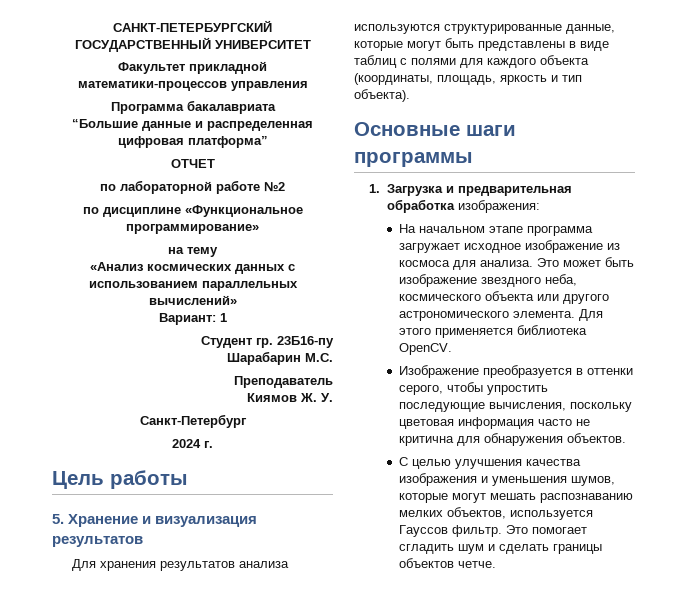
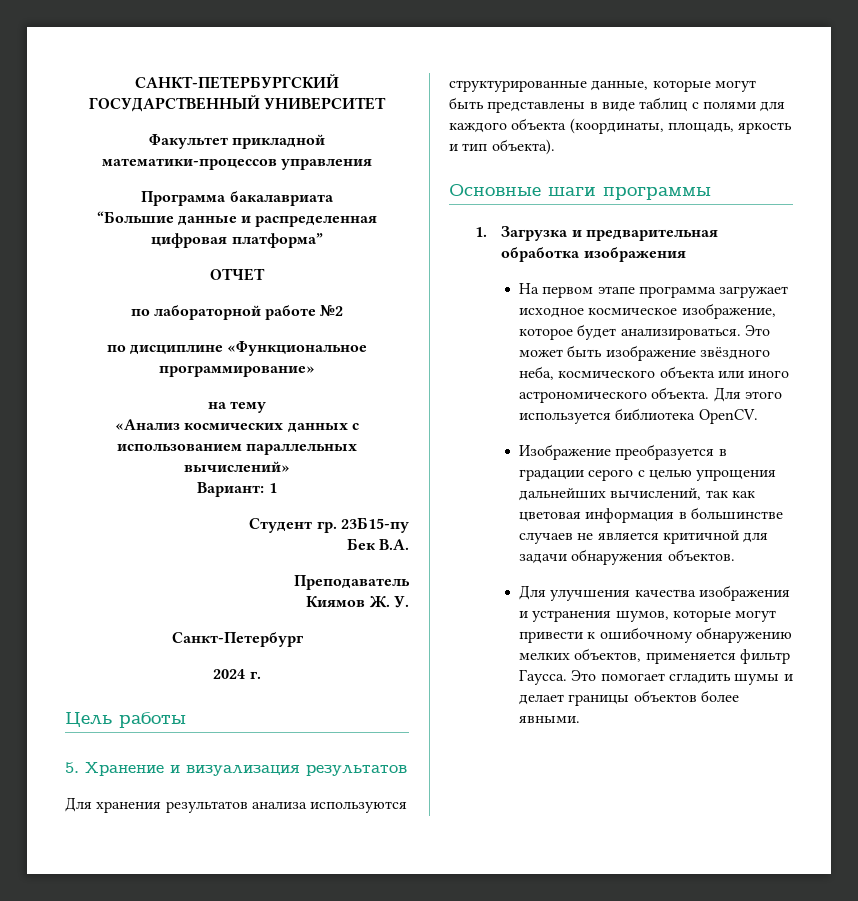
- 23Б16-пу
- Шарабарин М.С.
+ 23Б15-пу
+ Бек В.А.
- 1. Загрузка и предварительная обработка изображения:
+ 1. Загрузка и предварительная обработка изображения
- На начальном этапе программа загружает исходное изображение из космоса для анализа.
+ На первом этапе программа загружает исходное космическое изображение, которое будет анализироваться.
- Это может быть изображение звездного неба, космического объекта или другого астрономического элемента.
+ Это может быть изображение звёздного неба, космического объекта или иного астрономического объекта.
- Для этого применяется библиотека OpenCV.
+ Для этого используется библиотека OpenCV.
- Изображение преобразуется в оттенки серого, чтобы упростить последующие вычисления, поскольку цветовая информация часто не критична для обнаружения объектов.
+ Изображение преобразуется в градации серого с целью упрощения дальнейших вычислений, так как цветовая информация в большинстве случаев не является критичной для задачи обнаружения объектов.
- С целью улучшения качества изображения и уменьшения шумов, которые могут мешать распознаванию мелких объектов, используется Гауссов фильтр. Это помогает сгладить шум и сделать границы объектов четче.
+ Для улучшения качества изображения и устранения шумов, которые могут привести к ошибочному обнаружению мелких объектов, применяется фильтр Гаусса. Это помогает сгладить шумы и делает границы объектов более явными.

